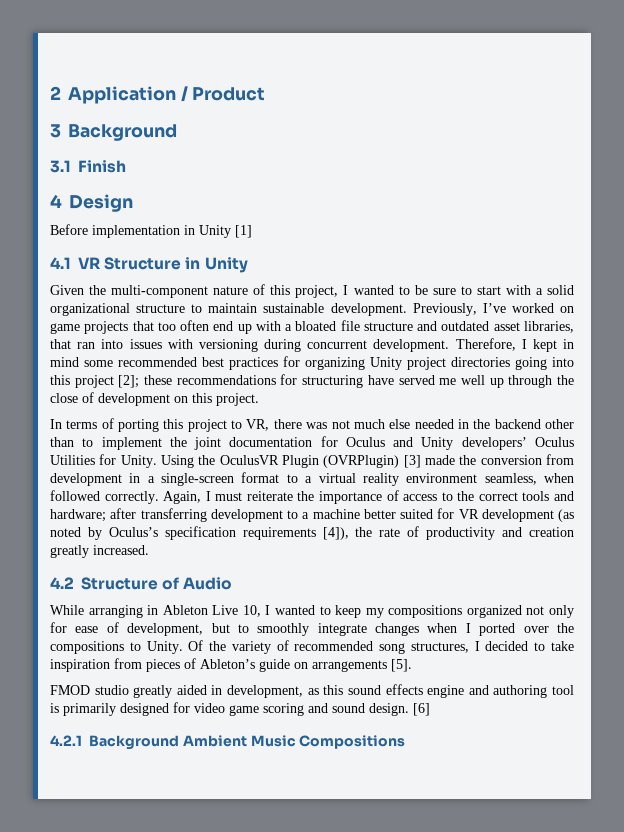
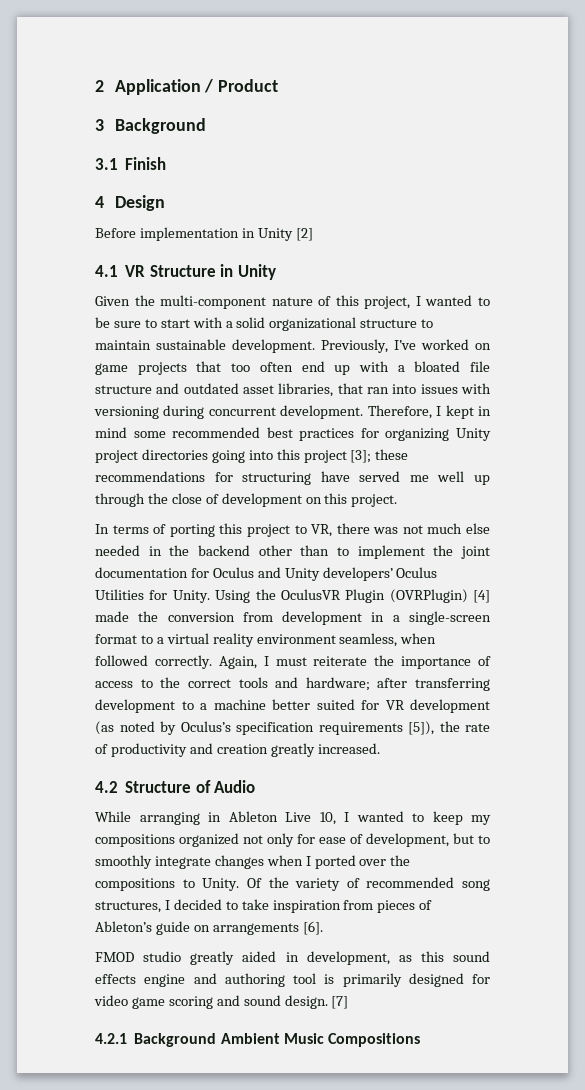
- Before implementation in Unity [1]
+ Before implementation in Unity [2]
- Therefore, I kept in mind some recommended best practices for organizing Unity project directories going into this project [2]; these recommendations for structuring have served me well up through the close of development on this project.
+ Therefore, I kept in mind some recommended best practices for organizing Unity project directories going into this project [3]; these recommendations for structuring have served me well up through the close of development on this project.
- Using the OculusVR Plugin (OVRPlugin) [3] made the conversion from development in a single-screen format to a virtual reality environment seamless, when followed correctly.
+ Using the OculusVR Plugin (OVRPlugin) [4] made the conversion from development in a single-screen format to a virtual reality environment seamless, when followed correctly.
- Again, I must reiterate the importance of access to the correct tools and hardware; after transferring development to a machine better suited for VR development (as noted by Oculus’s specification requirements [4]), the rate of productivity and creation greatly increased.
+ Again, I must reiterate the importance of access to the correct tools and hardware; after transferring development to a machine better suited for VR development (as noted by Oculus’s specification requirements [5]), the rate of productivity and creation greatly increased.
- Of the variety of recommended song structures, I decided to take inspiration from pieces of Ableton’s guide on arrangements [5].
+ Of the variety of recommended song structures, I decided to take inspiration from pieces of Ableton’s guide on arrangements [6].
- [6]
+ [7]

